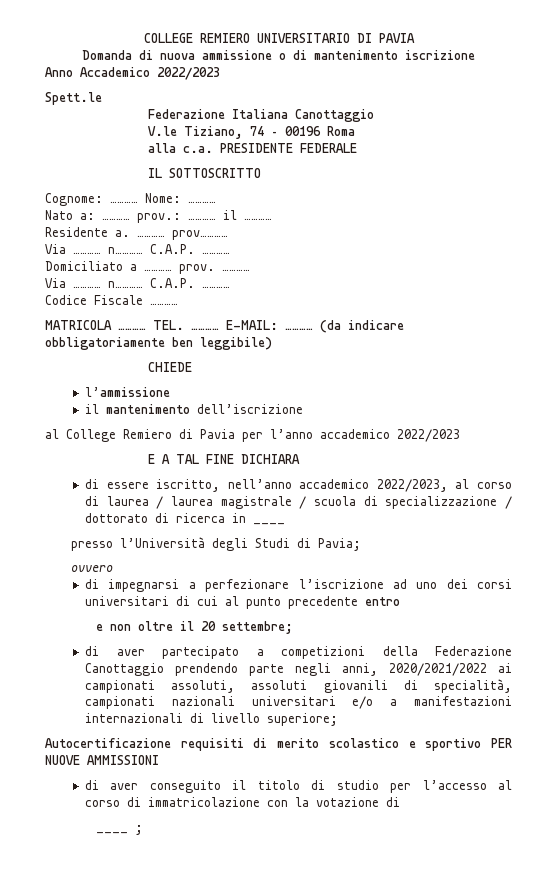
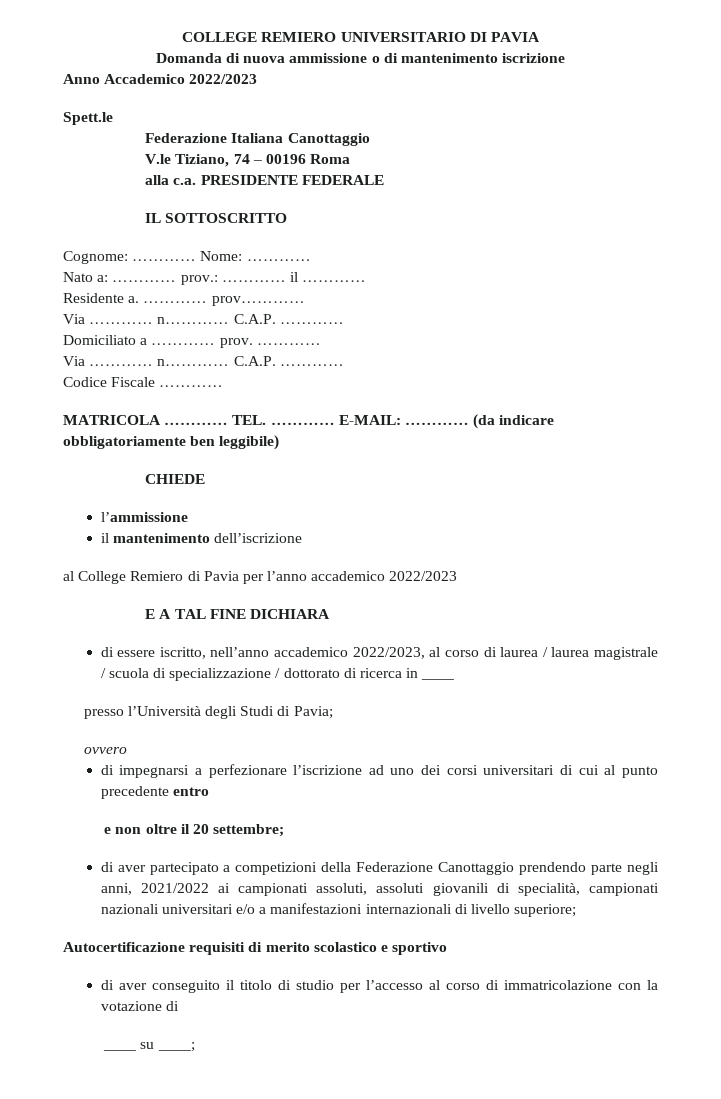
- di aver partecipato a competizioni della Federazione Canottaggio prendendo parte negli anni, 2020/2021/2022 ai campionati assoluti, assoluti giovanili di specialità, campionati nazionali universitari e/o a manifestazioni internazionali di livello superiore;
+ di aver partecipato a competizioni della Federazione Canottaggio prendendo parte negli anni, 2021/2022 ai campionati assoluti, assoluti giovanili di specialità, campionati nazionali universitari e/o a manifestazioni internazionali di livello superiore;
- Autocertificazione requisiti di merito scolastico e sportivo PER NUOVE AMMISSIONI
+ Autocertificazione requisiti di merito scolastico e sportivo
- ____ ;
+ ____ su ____;

